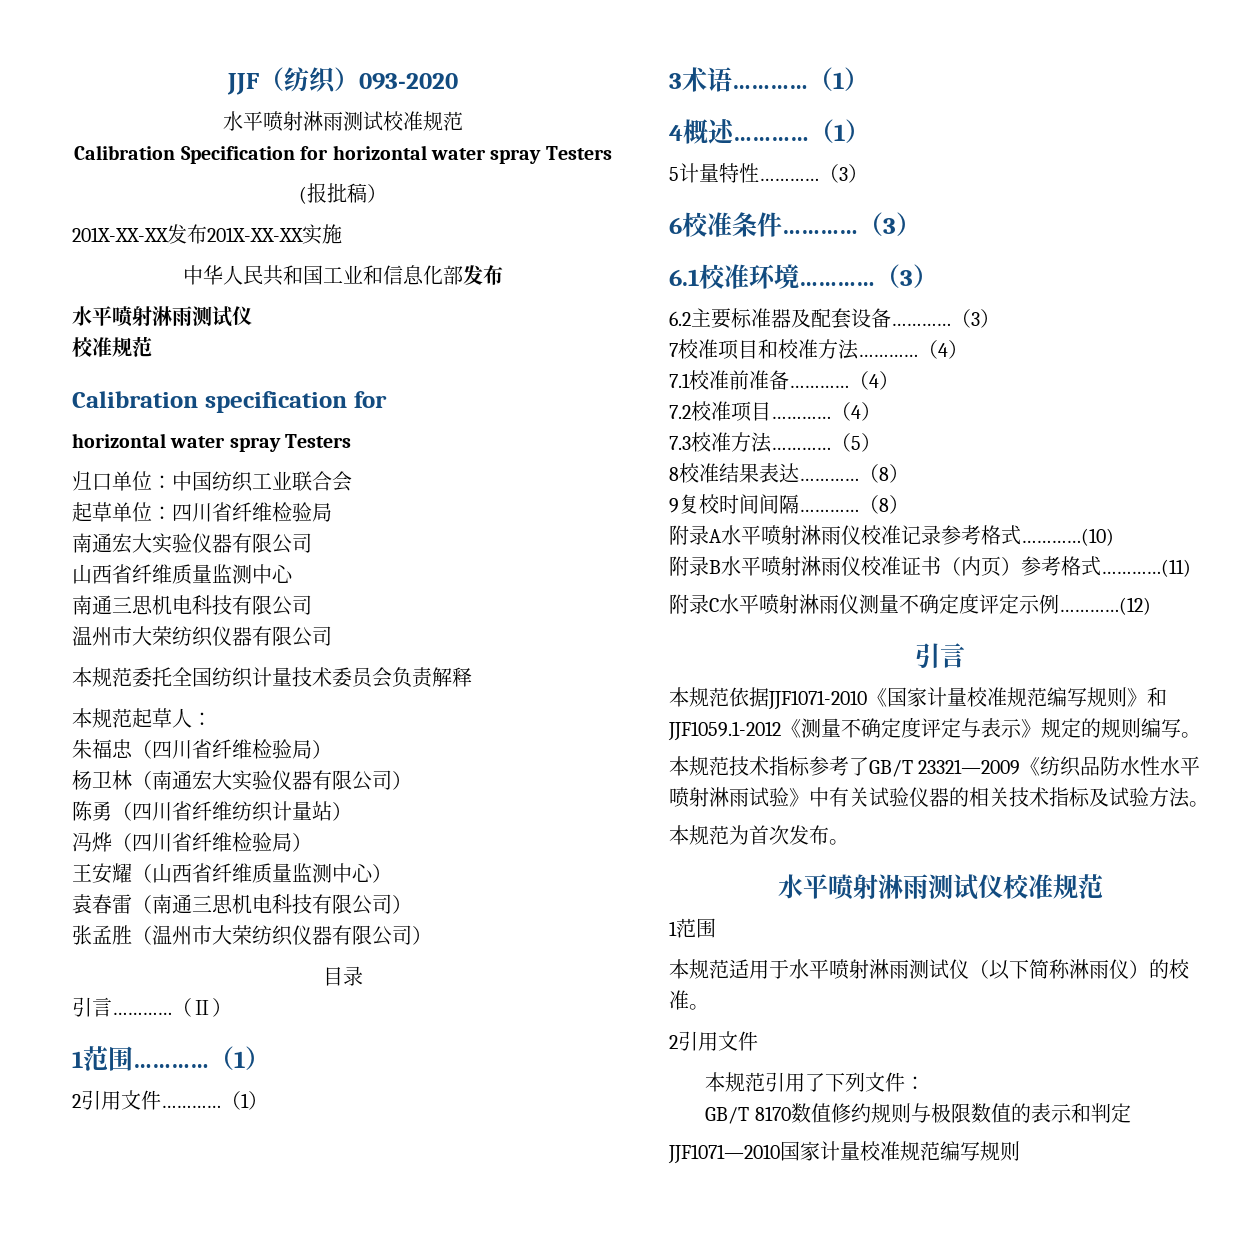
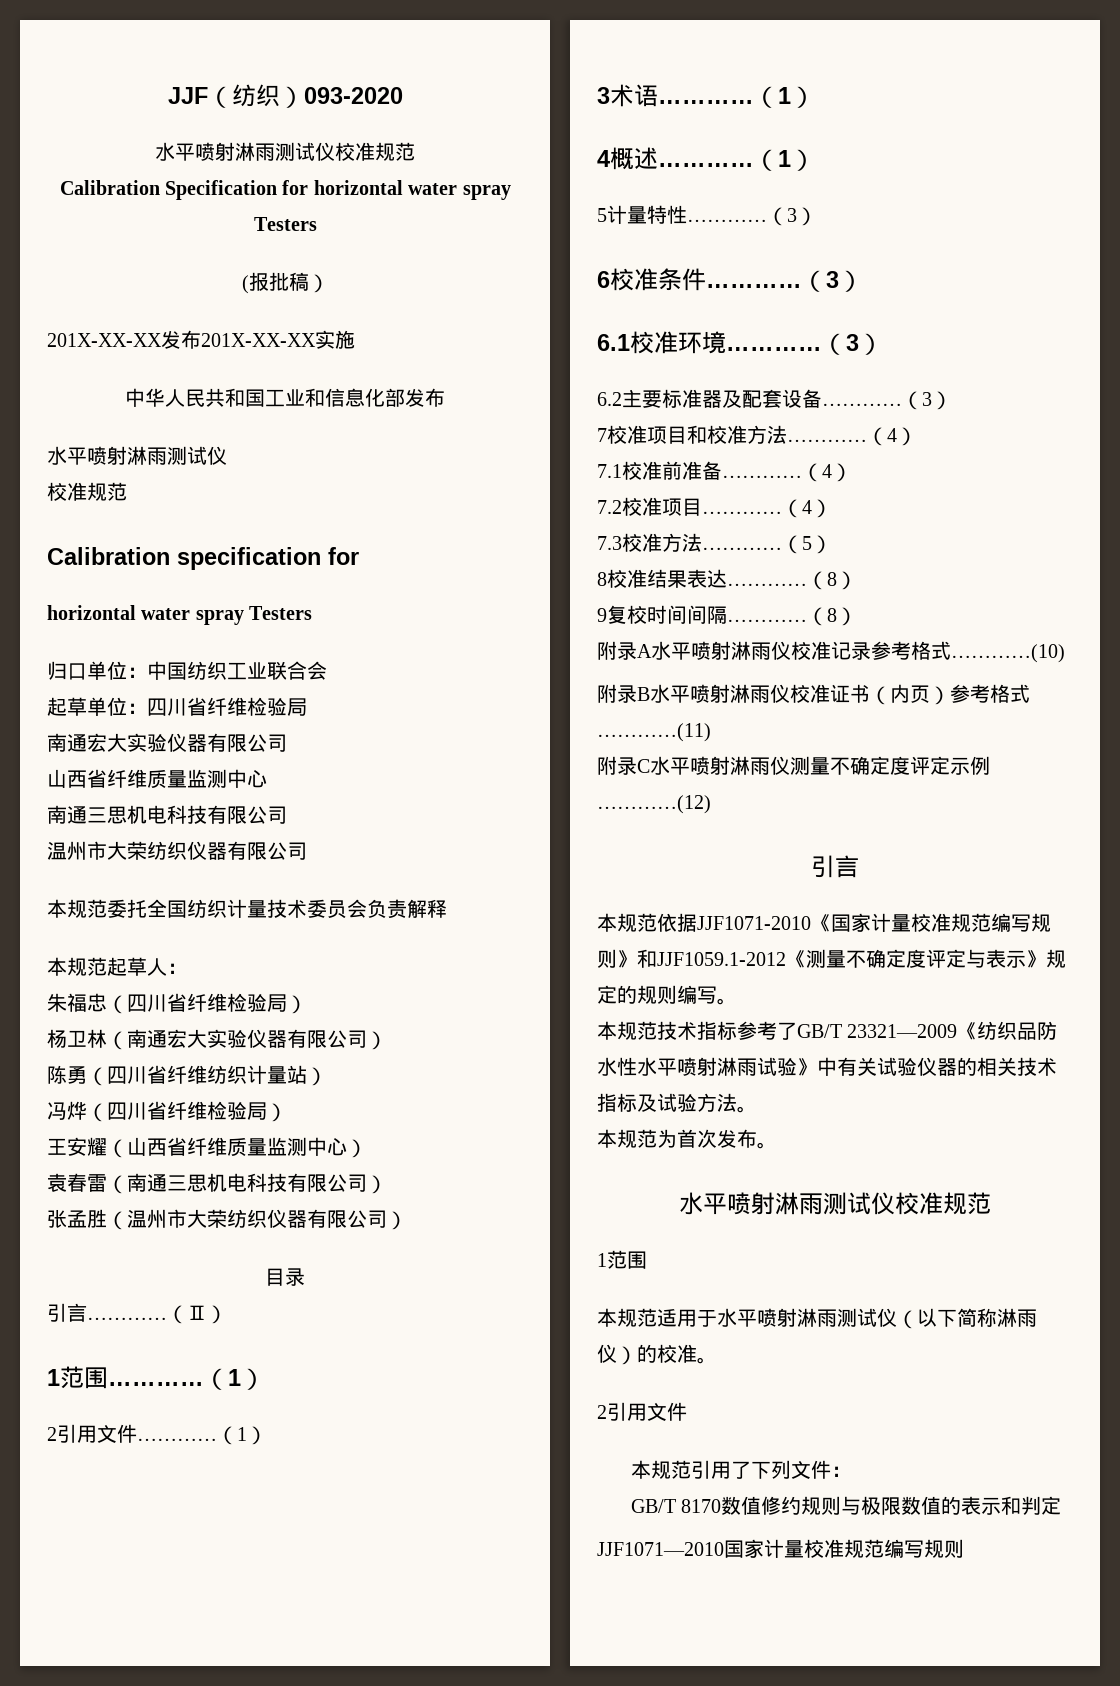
  JJF（纺织）093-2020
- 水平喷射淋雨测试校准规范
+ 水平喷射淋雨测试仪校准规范

